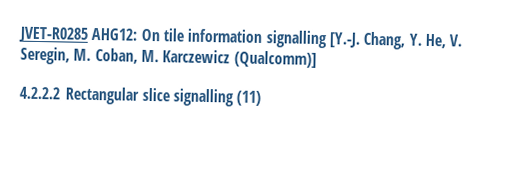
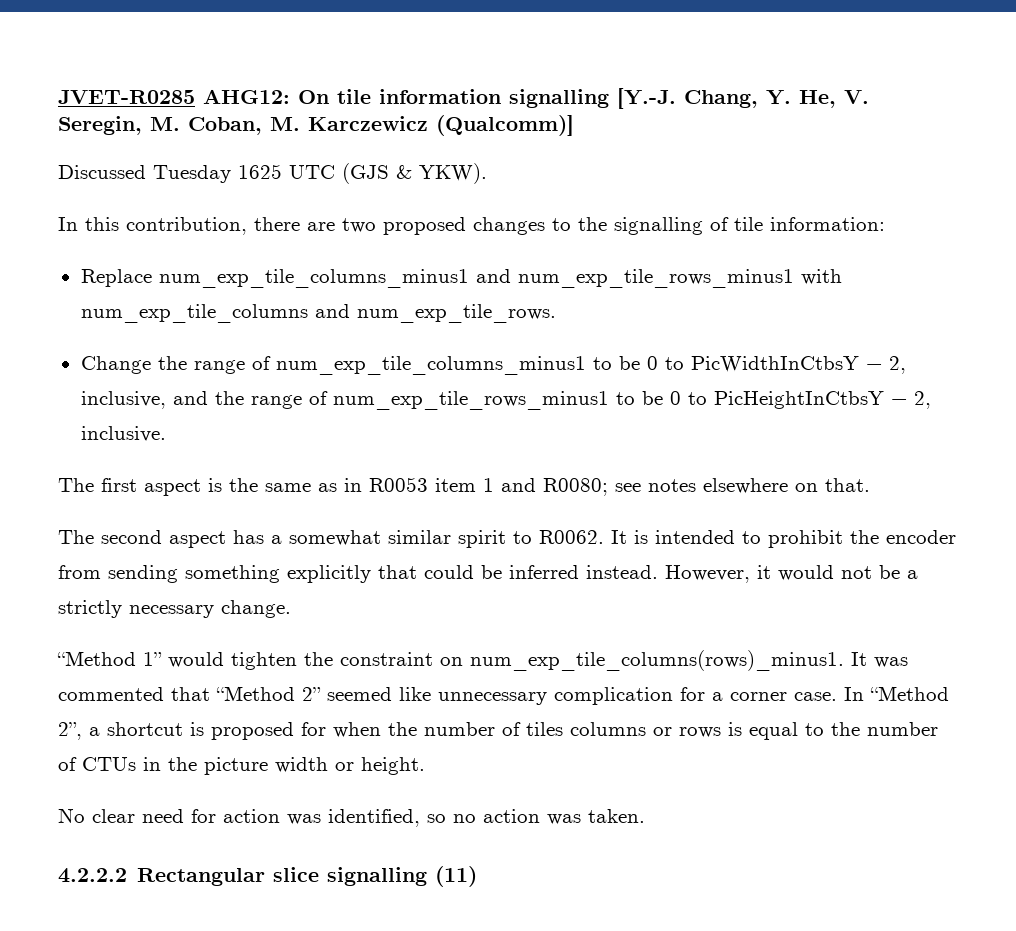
+ Discussed Tuesday 1625 UTC (GJS & YKW).
+ In this contribution, there are two proposed changes to the signalling of tile information:
+ Replace num_exp_tile_columns_minus1 and num_exp_tile_rows_minus1 with num_exp_tile_columns and num_exp_tile_rows.
+ Change the range of num_exp_tile_columns_minus1 to be 0 to PicWidthInCtbsY − 2, inclusive, and the range of num_exp_tile_rows_minus1 to be 0 to PicHeightInCtbsY − 2, inclusive.
+ The first aspect is the same as in R0053 item 1 and R0080; see notes elsewhere on that.
+ The second aspect has a somewhat similar spirit to R0062. It is intended to prohibit the encoder from sending something explicitly that could be inferred instead. However, it would not be a strictly necessary change.
+ “Method 1” would tighten the constraint on num_exp_tile_columns(rows)_minus1. It was commented that “Method 2” seemed like unnecessary complication for a corner case. In “Method 2”, a shortcut is proposed for when the number of tiles columns or rows is equal to the number of CTUs in the picture width or height.
+ No clear need for action was identified, so no action was taken.

